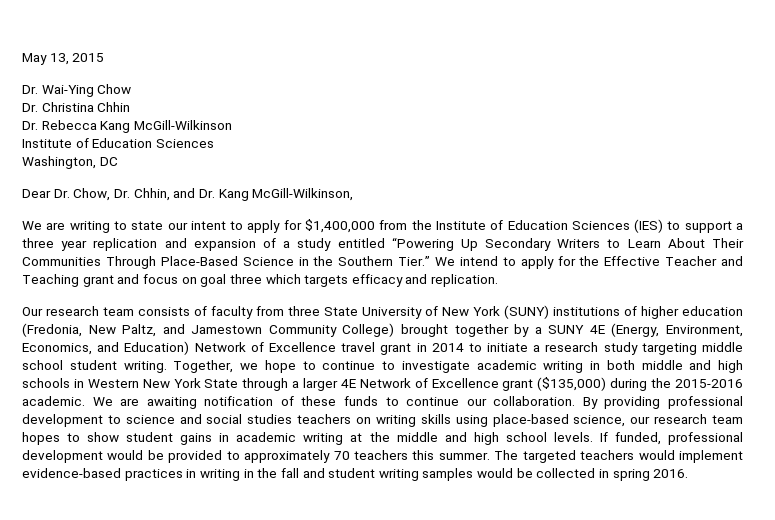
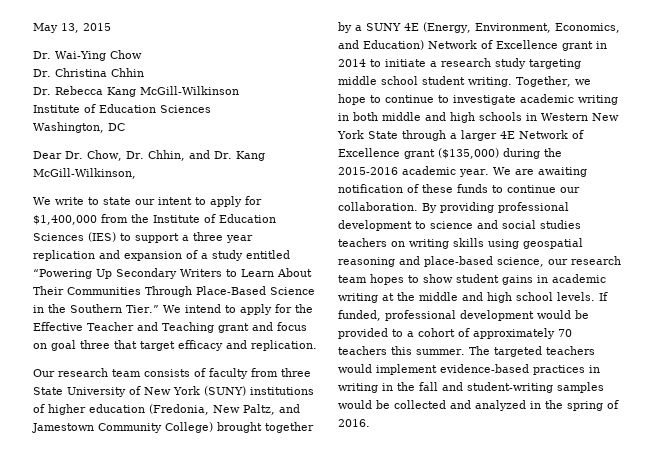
- We are writing to state our intent to apply for $1,400,000 from the Institute of Education Sciences (IES) to support a three year replication and expansion of a study entitled “Powering Up Secondary Writers to Learn About Their Communities Through Place-Based Science in the Southern Tier.”
+ We write to state our intent to apply for $1,400,000 from the Institute of Education Sciences (IES) to support a three year replication and expansion of a study entitled “Powering Up Secondary Writers to Learn About Their Communities Through Place-Based Science in the Southern Tier.”
- We intend to apply for the Effective Teacher and Teaching grant and focus on goal three which targets efficacy and replication.
+ We intend to apply for the Effective Teacher and Teaching grant and focus on goal three that target efficacy and replication.
- Our research team consists of faculty from three State University of New York (SUNY) institutions of higher education (Fredonia, New Paltz, and Jamestown Community College) brought together by a SUNY 4E (Energy, Environment, Economics, and Education) Network of Excellence travel grant in 2014 to initiate a research study targeting middle school student writing.
+ Our research team consists of faculty from three State University of New York (SUNY) institutions of higher education (Fredonia, New Paltz, and Jamestown Community College) brought together by a SUNY 4E (Energy, Environment, Economics, and Education) Network of Excellence grant in 2014 to initiate a research study targeting middle school student writing.
- Together, we hope to continue to investigate academic writing in both middle and high schools in Western New York State through a larger 4E Network of Excellence grant ($135,000) during the 2015-2016 academic.
+ Together, we hope to continue to investigate academic writing in both middle and high schools in Western New York State through a larger 4E Network of Excellence grant ($135,000) during the 2015-2016 academic year.
- By providing professional development to science and social studies teachers on writing skills using place-based science, our research team hopes to show student gains in academic writing at the middle and high school levels.
+ By providing professional development to science and social studies teachers on writing skills using geospatial reasoning and place-based science, our research team hopes to show student gains in academic writing at the middle and high school levels.
- If funded, professional development would be provided to approximately 70 teachers this summer.
+ If funded, professional development would be provided to a cohort of approximately 70 teachers this summer.
- The targeted teachers would implement evidence-based practices in writing in the fall and student writing samples would be collected in spring 2016.
+ The targeted teachers would implement evidence-based practices in writing in the fall and student-writing samples would be collected and analyzed in the spring of 2016.

